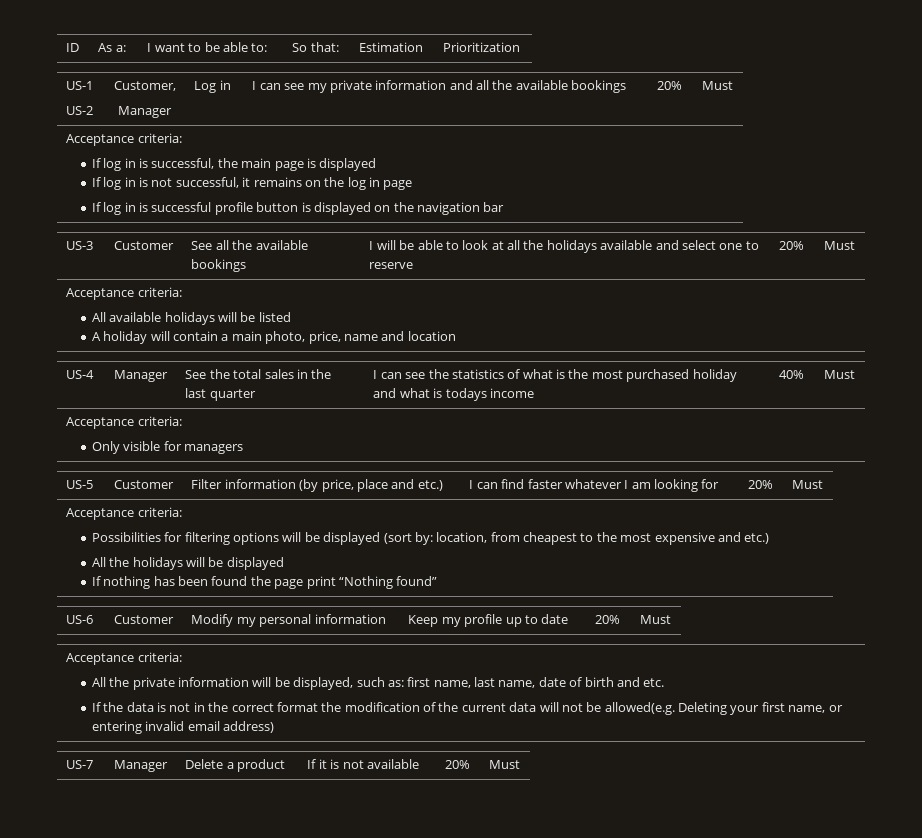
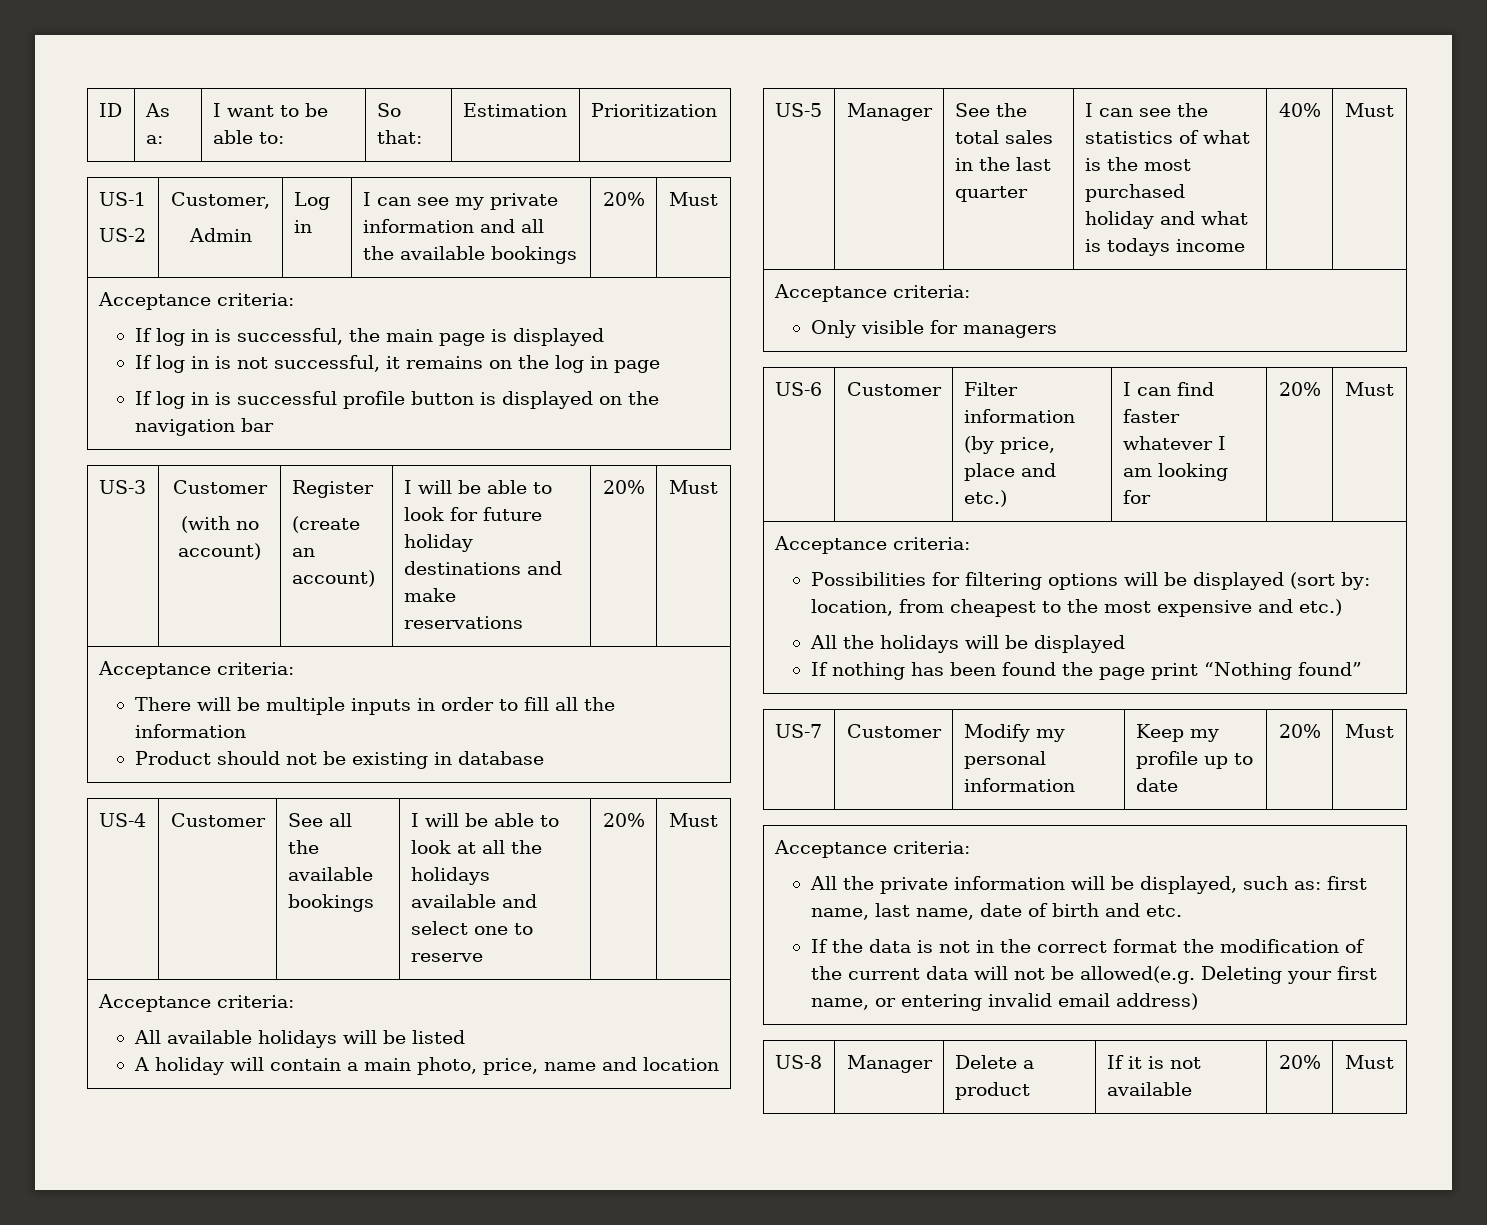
  US-1
  US-2 | Customer,
- Manager | Log in | I can see my private information and all the available bookings | 20% | Must
+ Admin | Log in | I can see my private information and all the available bookings | 20% | Must
- US-3 | Customer | See all the available bookings | I will be able to look at all the holidays available and select one to reserve | 20% | Must
+ US-3 | Customer
+ (with no account) | Register
+ (create an account) | I will be able to look for future holiday destinations and make reservations | 20% | Must
+ Acceptance criteria:
+ There will be multiple inputs in order to fill all the information
+ Product should not be existing in database
+ US-4 | Customer | See all the available bookings | I will be able to look at all the holidays available and select one to reserve | 20% | Must
- US-4 | Manager | See the total sales in the last quarter | I can see the statistics of what is the most purchased holiday and what is todays income | 40% | Must
+ US-5 | Manager | See the total sales in the last quarter | I can see the statistics of what is the most purchased holiday and what is todays income | 40% | Must
- US-5 | Customer | Filter information (by price, place and etc.) | I can find faster whatever I am looking for | 20% | Must
+ US-6 | Customer | Filter information (by price, place and etc.) | I can find faster whatever I am looking for | 20% | Must
- US-6 | Customer | Modify my personal information | Keep my profile up to date | 20% | Must
+ US-7 | Customer | Modify my personal information | Keep my profile up to date | 20% | Must
- US-7 | Manager | Delete a product | If it is not available | 20% | Must
+ US-8 | Manager | Delete a product | If it is not available | 20% | Must

